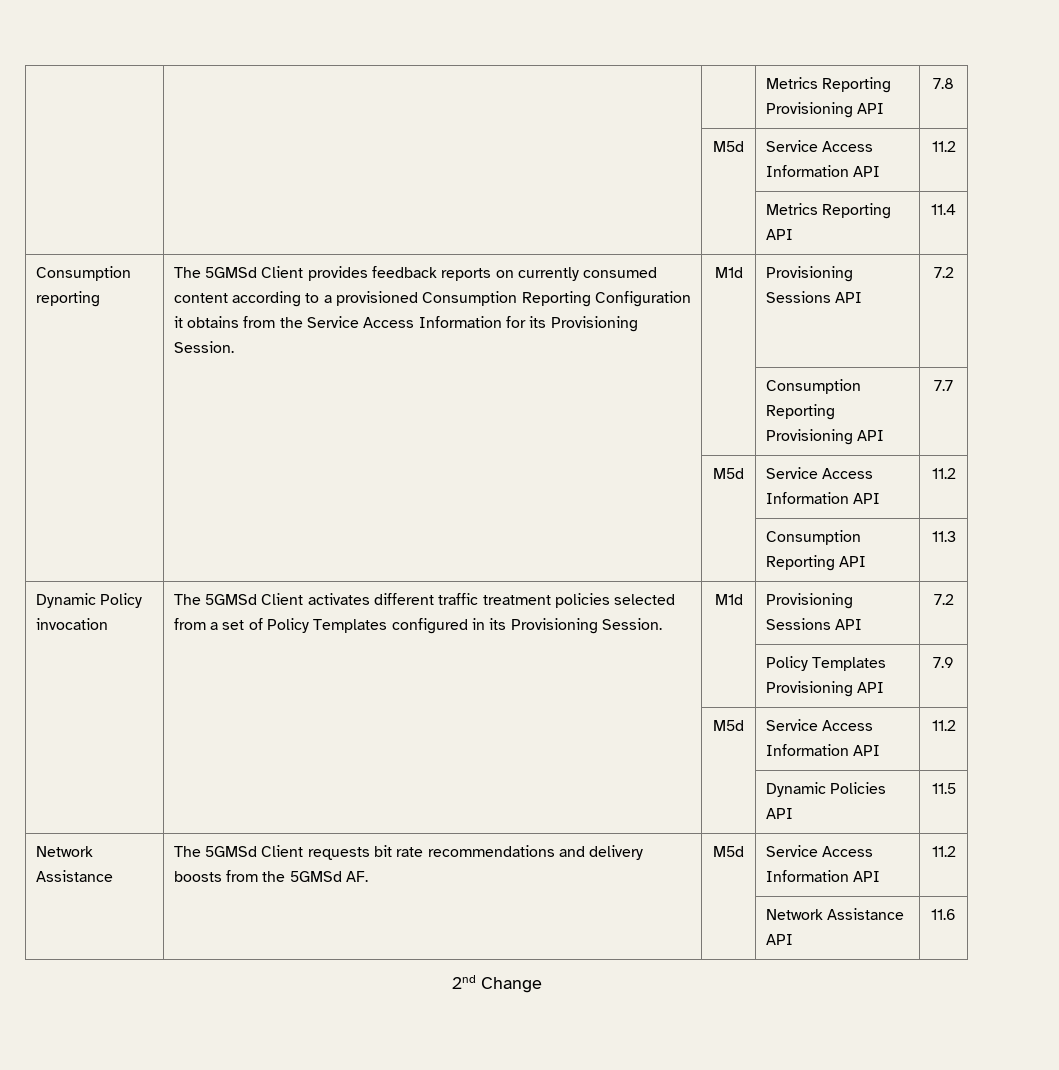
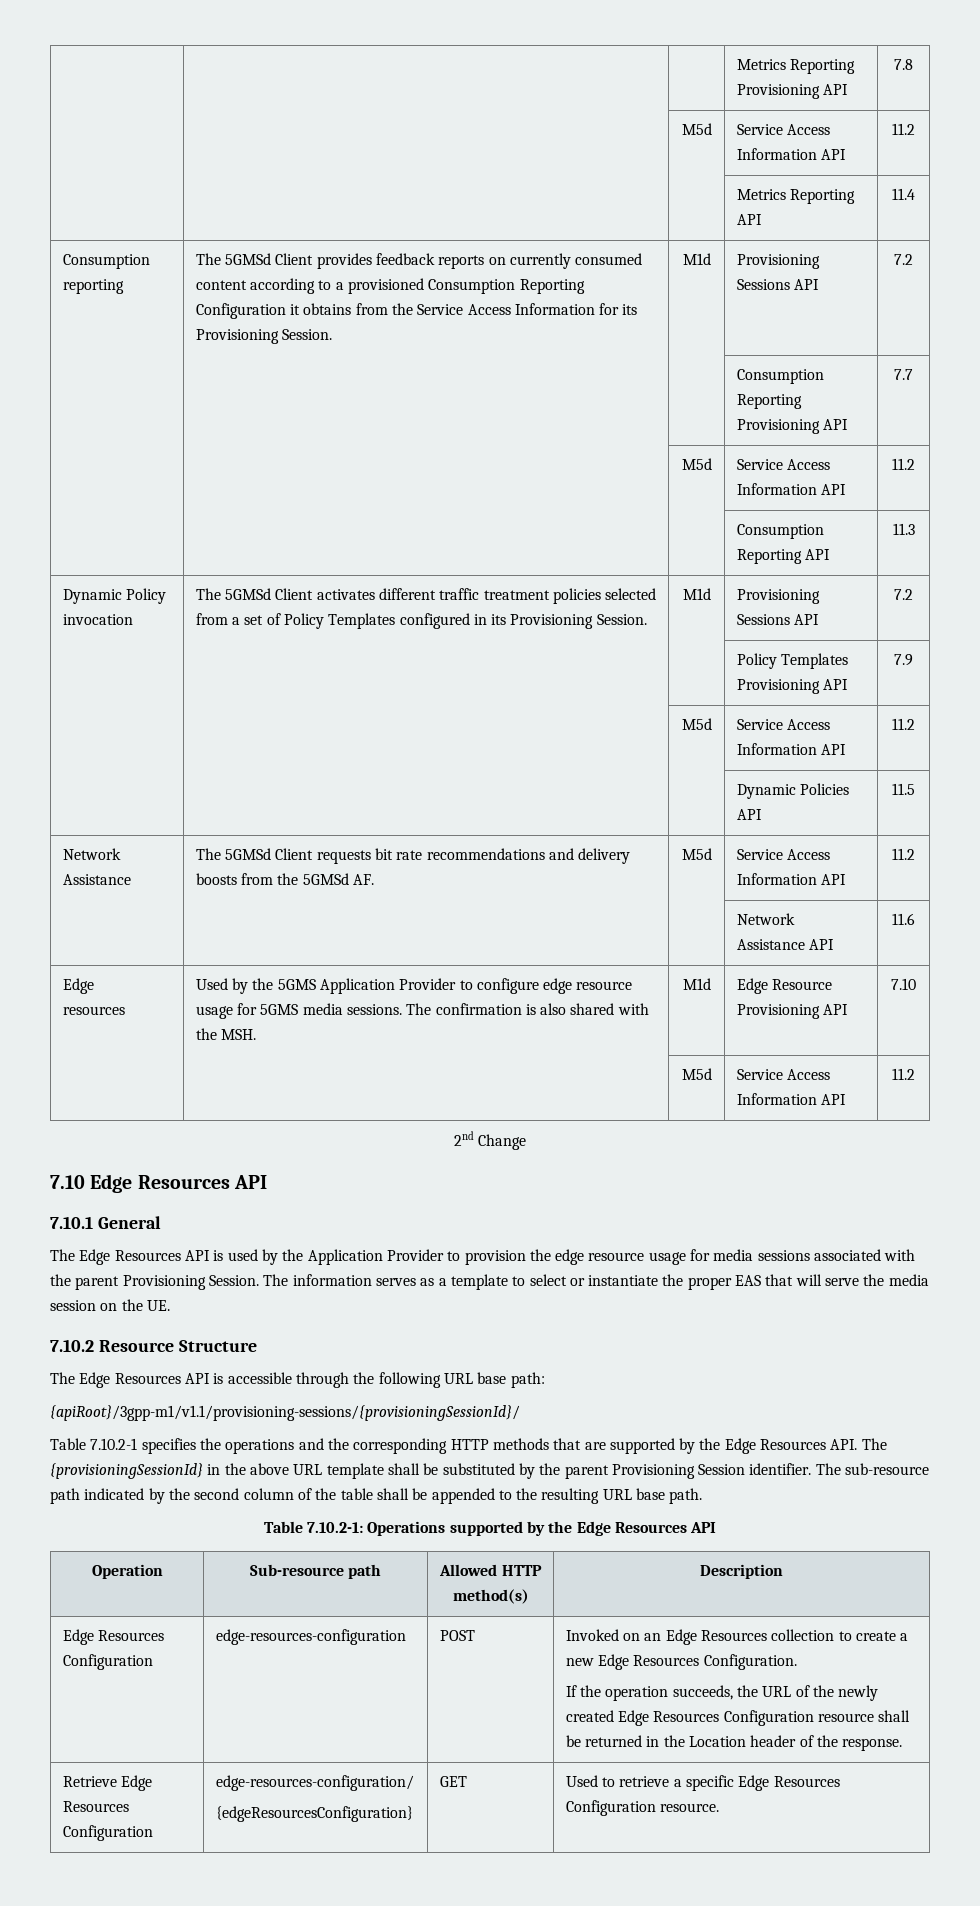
  | | | Network Assistance API | 11.6
+ Edge
+ resources | Used by the 5GMS Application Provider to configure edge resource usage for 5GMS media sessions. The confirmation is also shared with the MSH. | M1d | Edge Resource Provisioning API | 7.10
+ | | M5d | Service Access Information API | 11.2
  2nd Change
+ 7.10 Edge Resources API
+ 7.10.1 General
+ The Edge Resources API is used by the Application Provider to provision the edge resource usage for media sessions associated with the parent Provisioning Session. The information serves as a template to select or instantiate the proper EAS that will serve the media session on the UE.
+ 7.10.2 Resource Structure
+ The Edge Resources API is accessible through the following URL base path:
+ {apiRoot}/3gpp-m1/v1.1/provisioning-sessions/{provisioningSessionId}/
+ Table 7.10.2-1 specifies the operations and the corresponding HTTP methods that are supported by the Edge Resources API. The {provisioningSessionId} in the above URL template shall be substituted by the parent Provisioning Session identifier. The sub-resource path indicated by the second column of the table shall be appended to the resulting URL base path.
+ Table 7.10.2-1: Operations supported by the Edge Resources API
+ Operation | Sub-resource path | Allowed HTTP method(s) | Description
+ Edge Resources Configuration | edge-resources-configuration | POST | Invoked on an Edge Resources collection to create a new Edge Resources Configuration.
+ If the operation succeeds, the URL of the newly created Edge Resources Configuration resource shall be returned in the Location header of the response.
+ Retrieve Edge Resources Configuration | edge-resources-configuration/
+ {edgeResourcesConfiguration} | GET | Used to retrieve a specific Edge Resources Configuration resource.

